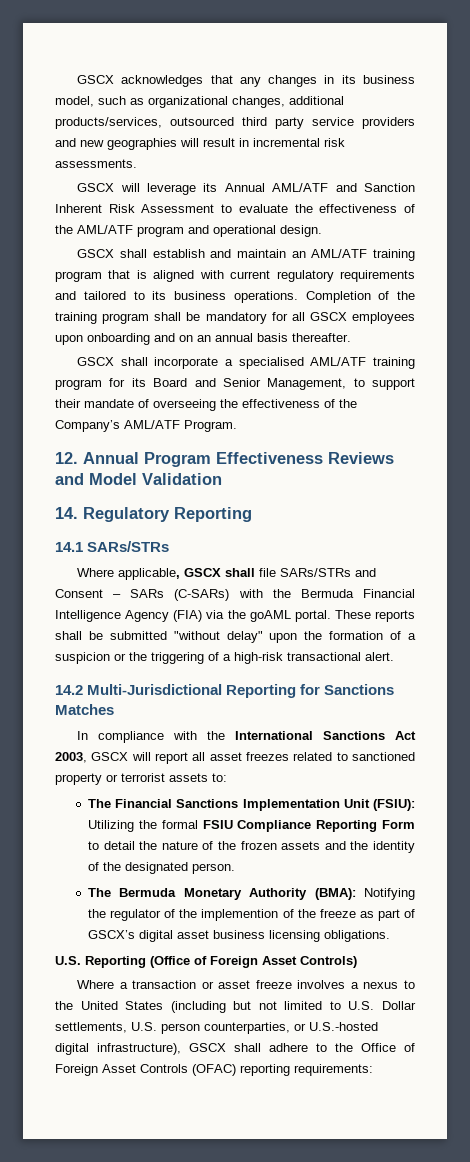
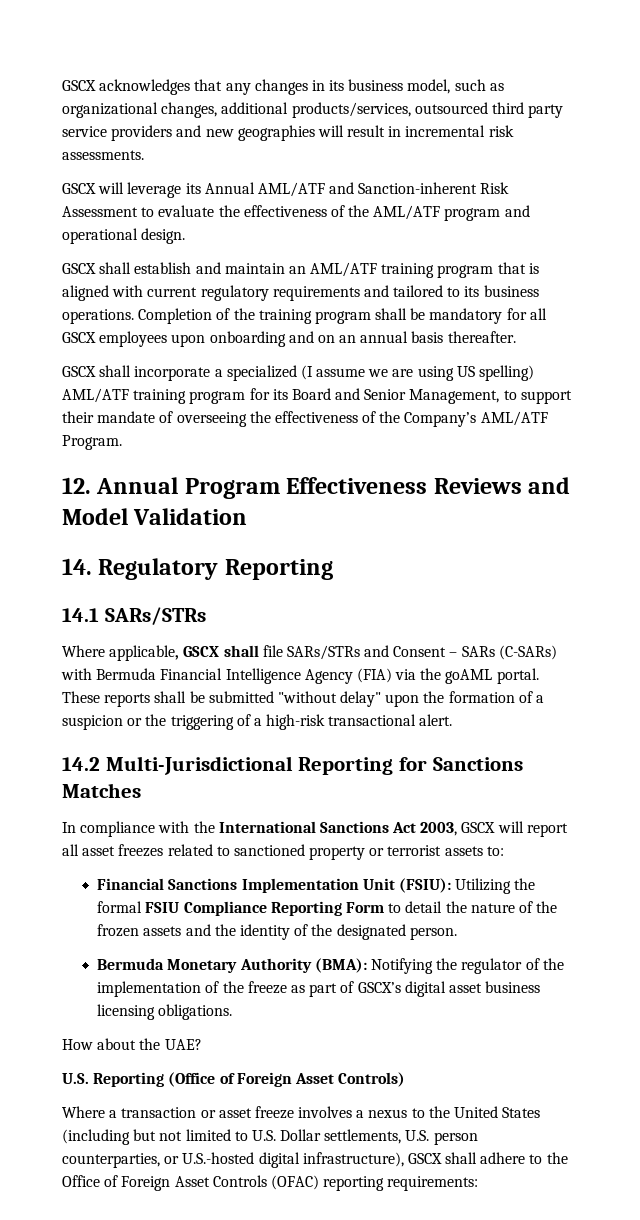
- GSCX will leverage its Annual AML/ATF and Sanction Inherent Risk Assessment to evaluate the effectiveness of the AML/ATF program and operational design.
+ GSCX will leverage its Annual AML/ATF and Sanction-inherent Risk Assessment to evaluate the effectiveness of the AML/ATF program and operational design.
- GSCX shall incorporate a specialised AML/ATF training program for its Board and Senior Management, to support their mandate of overseeing the effectiveness of the Company’s AML/ATF Program.
+ GSCX shall incorporate a specialized (I assume we are using US spelling) AML/ATF training program for its Board and Senior Management, to support their mandate of overseeing the effectiveness of the Company’s AML/ATF Program.
- Where applicable, GSCX shall file SARs/STRs and Consent – SARs (C-SARs) with the Bermuda Financial Intelligence Agency (FIA) via the goAML portal.
+ Where applicable, GSCX shall file SARs/STRs and Consent – SARs (C-SARs) with Bermuda Financial Intelligence Agency (FIA) via the goAML portal.
- The Financial Sanctions Implementation Unit (FSIU): Utilizing the formal FSIU Compliance Reporting Form to detail the nature of the frozen assets and the identity of the designated person.
+ Financial Sanctions Implementation Unit (FSIU): Utilizing the formal FSIU Compliance Reporting Form to detail the nature of the frozen assets and the identity of the designated person.
- The Bermuda Monetary Authority (BMA): Notifying the regulator of the implemention of the freeze as part of GSCX’s digital asset business licensing obligations.
+ Bermuda Monetary Authority (BMA): Notifying the regulator of the implementation of the freeze as part of GSCX’s digital asset business licensing obligations.
+ How about the UAE?

